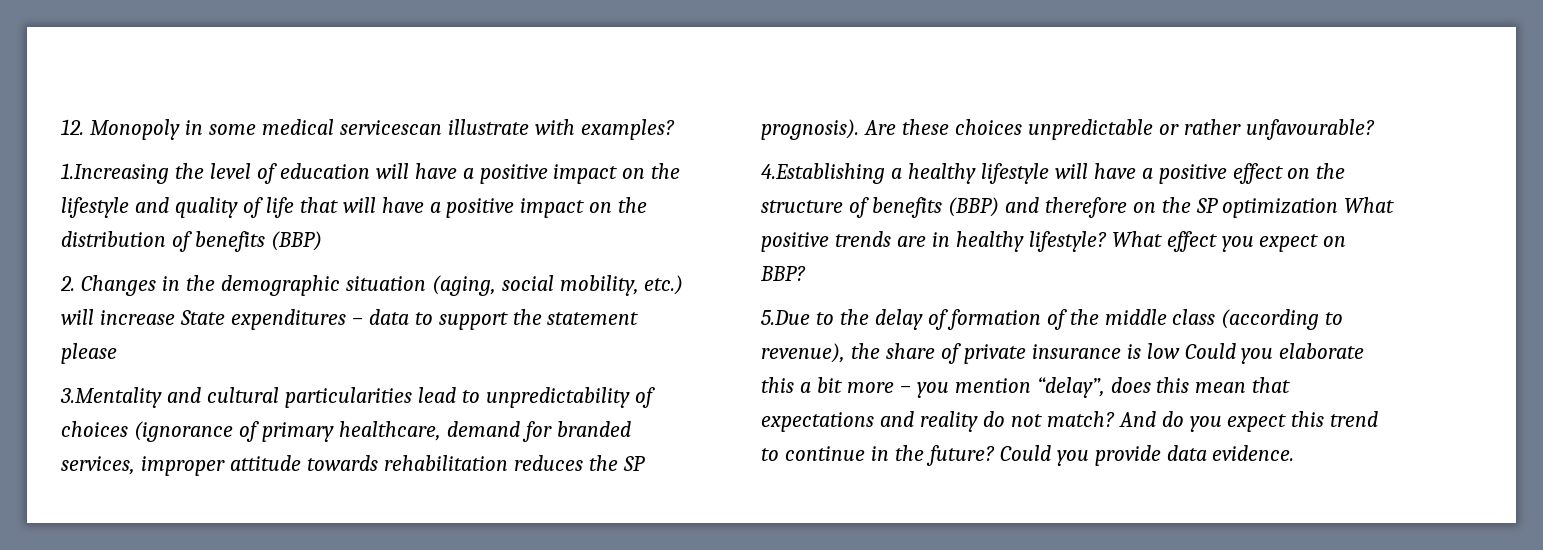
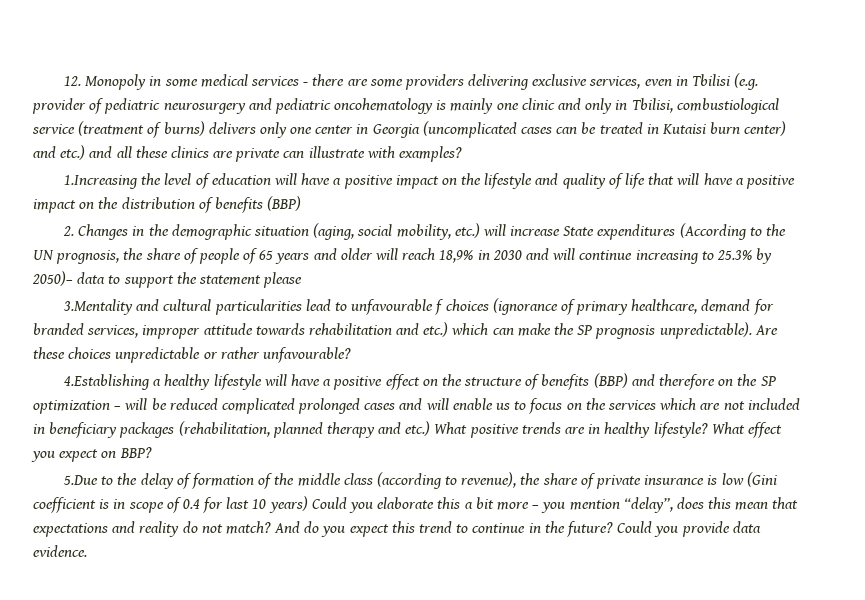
- 12. Monopoly in some medical servicescan illustrate with examples?
+ 12. Monopoly in some medical services - there are some providers delivering exclusive services, even in Tbilisi (e.g. provider of pediatric neurosurgery and pediatric oncohematology is mainly one clinic and only in Tbilisi, combustiological service (treatment of burns) delivers only one center in Georgia (uncomplicated cases can be treated in Kutaisi burn center) and etc.) and all these clinics are private can illustrate with examples?
- 2. Changes in the demographic situation (aging, social mobility, etc.) will increase State expenditures – data to support the statement please
+ 2. Changes in the demographic situation (aging, social mobility, etc.) will increase State expenditures (According to the UN prognosis, the share of people of 65 years and older will reach 18,9% in 2030 and will continue increasing to 25.3% by 2050)– data to support the statement please
- 3.Mentality and cultural particularities lead to unpredictability of choices (ignorance of primary healthcare, demand for branded services, improper attitude towards rehabilitation reduces the SP prognosis).
+ 3.Mentality and cultural particularities lead to unfavourable f choices (ignorance of primary healthcare, demand for branded services, improper attitude towards rehabilitation and etc.) which can make the SP prognosis unpredictable).
- 4.Establishing a healthy lifestyle will have a positive effect on the structure of benefits (BBP) and therefore on the SP optimization What positive trends are in healthy lifestyle?
+ 4.Establishing a healthy lifestyle will have a positive effect on the structure of benefits (BBP) and therefore on the SP optimization – will be reduced complicated prolonged cases and will enable us to focus on the services which are not included in beneficiary packages (rehabilitation, planned therapy and etc.) What positive trends are in healthy lifestyle?
- 5.Due to the delay of formation of the middle class (according to revenue), the share of private insurance is low Could you elaborate this a bit more – you mention “delay”, does this mean that expectations and reality do not match?
+ 5.Due to the delay of formation of the middle class (according to revenue), the share of private insurance is low (Gini coefficient is in scope of 0.4 for last 10 years) Could you elaborate this a bit more – you mention “delay”, does this mean that expectations and reality do not match?

